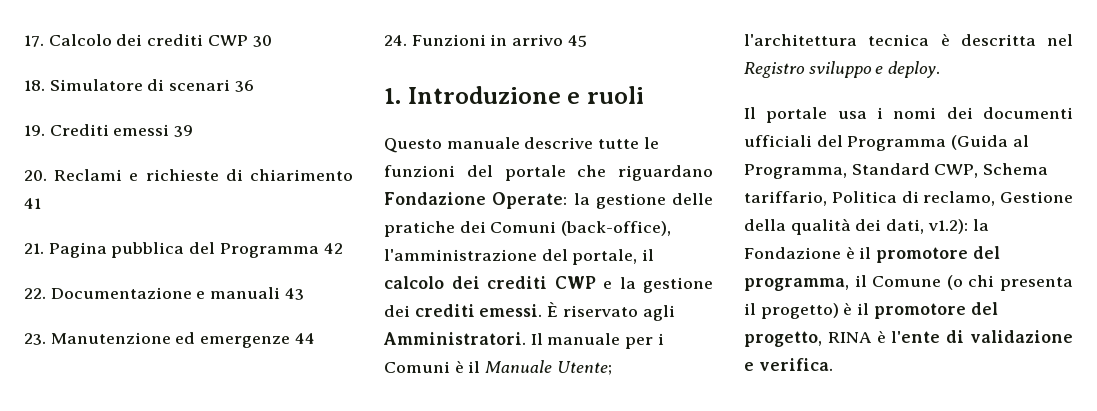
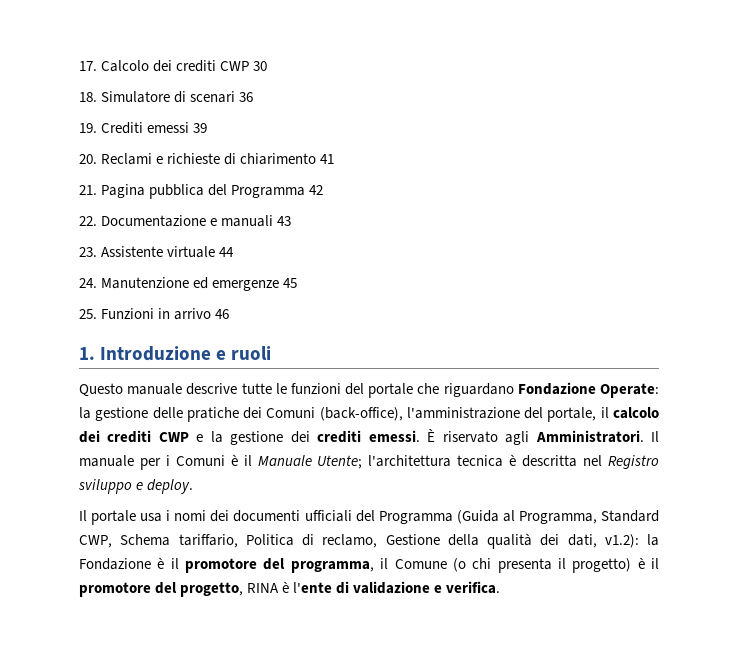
- 23. Manutenzione ed emergenze 44
- 24. Funzioni in arrivo 45
+ 23. Assistente virtuale 44
+ 24. Manutenzione ed emergenze 45
+ 25. Funzioni in arrivo 46

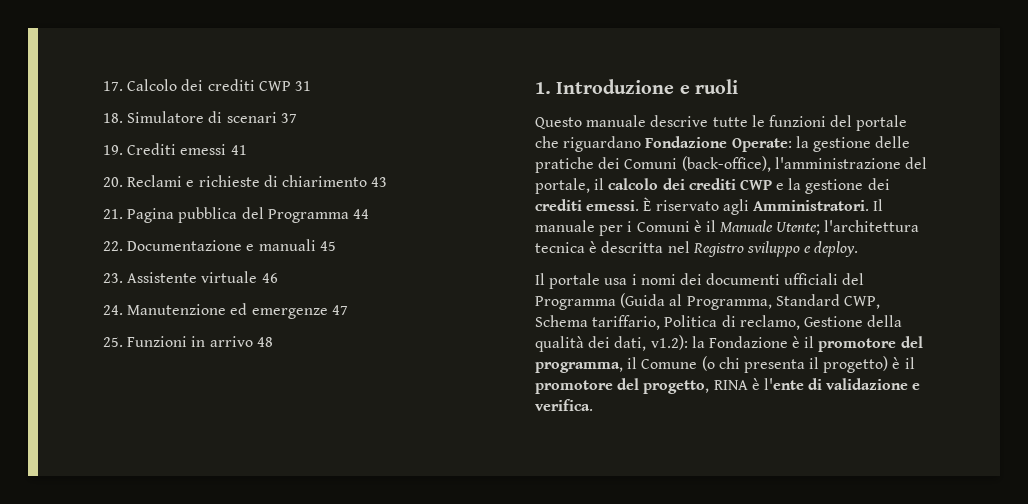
- 17. Calcolo dei crediti CWP 30
+ 17. Calcolo dei crediti CWP 31
- 18. Simulatore di scenari 36
+ 18. Simulatore di scenari 37
- 19. Crediti emessi 39
+ 19. Crediti emessi 41
- 20. Reclami e richieste di chiarimento 41
+ 20. Reclami e richieste di chiarimento 43
- 21. Pagina pubblica del Programma 42
+ 21. Pagina pubblica del Programma 44
- 22. Documentazione e manuali 43
+ 22. Documentazione e manuali 45
- 23. Assistente virtuale 44
+ 23. Assistente virtuale 46
- 24. Manutenzione ed emergenze 45
+ 24. Manutenzione ed emergenze 47
- 25. Funzioni in arrivo 46
+ 25. Funzioni in arrivo 48

